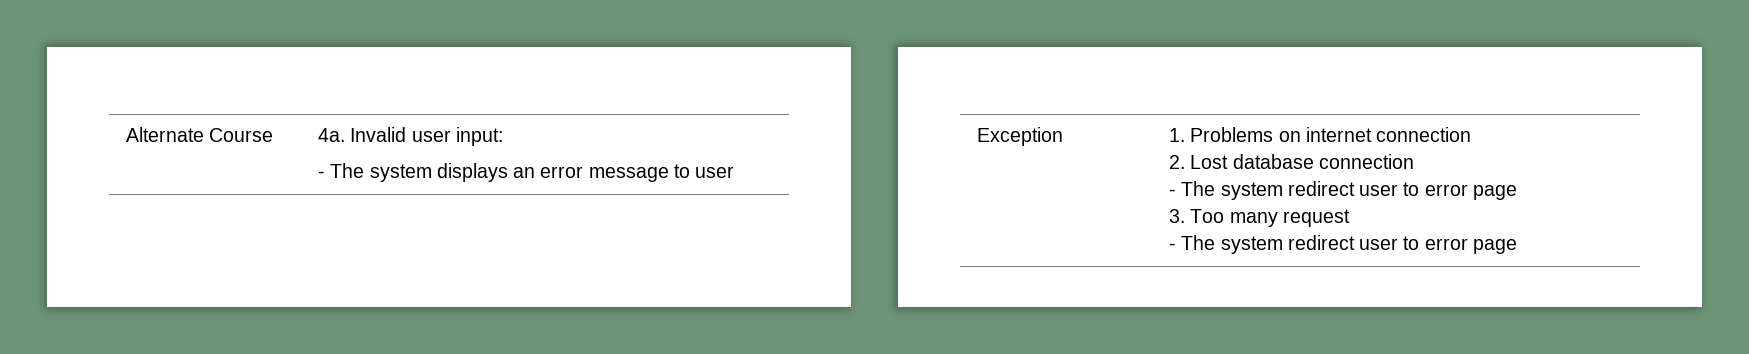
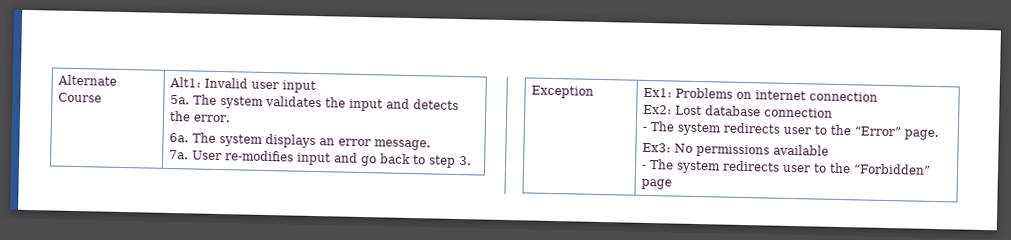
- Alternate Course | 4a. Invalid user input:
- - The system displays an error message to user
+ Alternate Course | Alt1: Invalid user input
+ 5a. The system validates the input and detects the error.
+ 6a. The system displays an error message.
+ 7a. User re-modifies input and go back to step 3.
- Exception | 1. Problems on internet connection
- 2. Lost database connection
- - The system redirect user to error page
- 3. Too many request
- - The system redirect user to error page
+ Exception | Ex1: Problems on internet connection
+ Ex2: Lost database connection
+ - The system redirects user to the “Error” page.
+ Ex3: No permissions available
+ - The system redirects user to the “Forbidden” page

